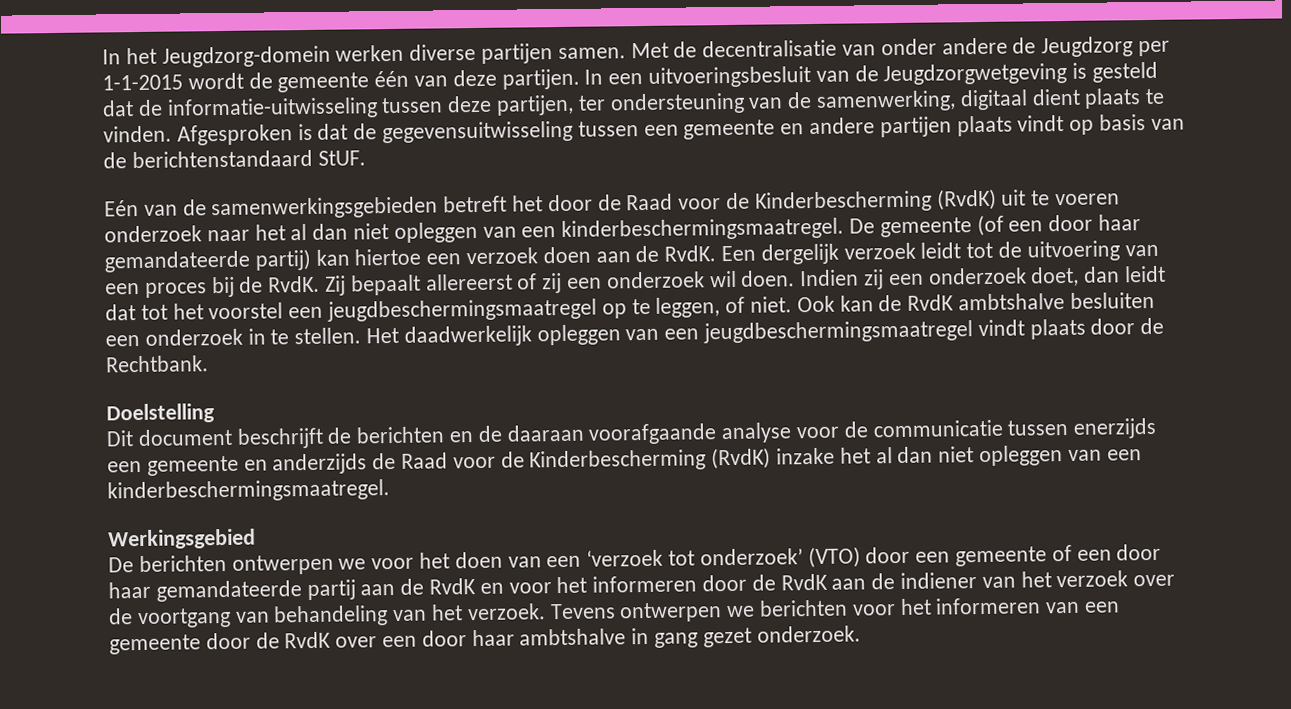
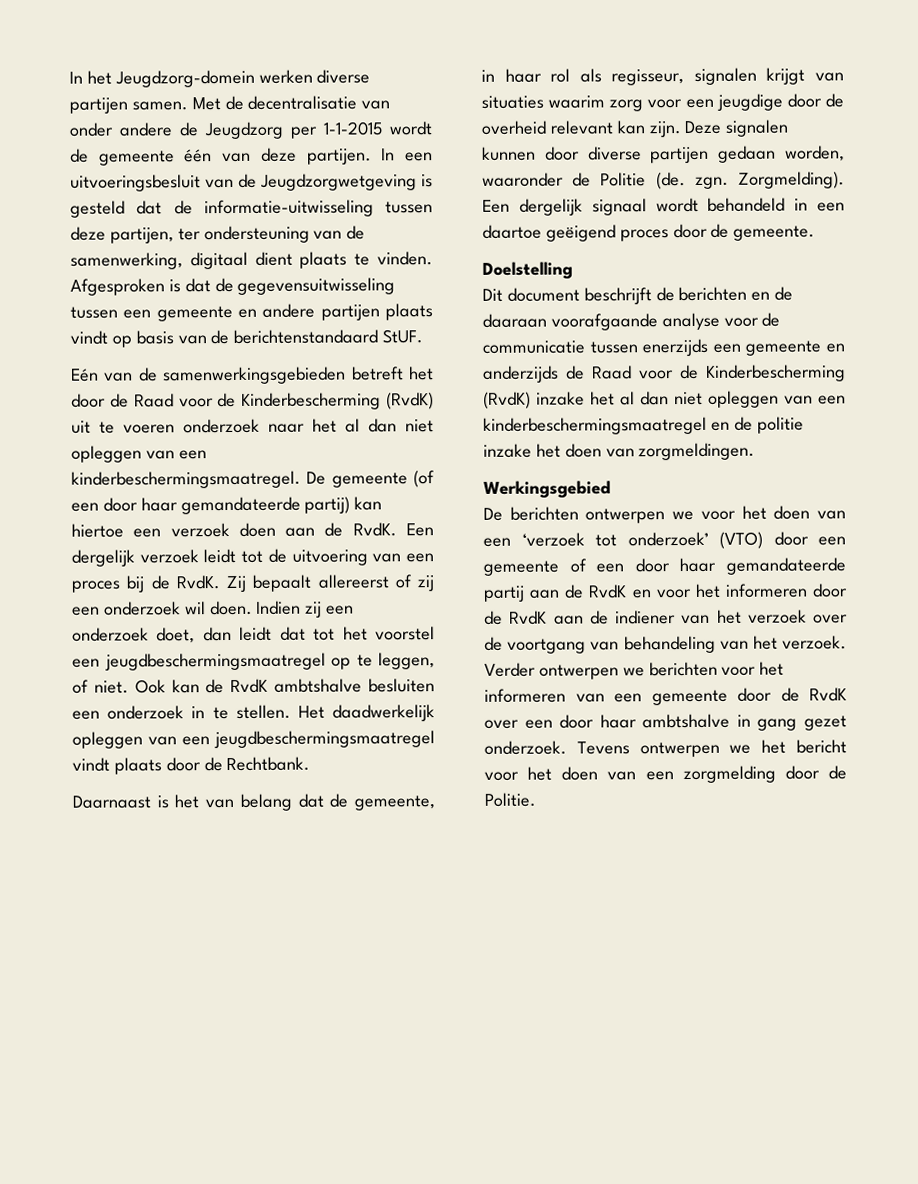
+ Daarnaast is het van belang dat de gemeente, in haar rol als regisseur, signalen krijgt van situaties waarim zorg voor een jeugdige door de overheid relevant kan zijn. Deze signalen kunnen door diverse partijen gedaan worden, waaronder de Politie (de. zgn. Zorgmelding). Een dergelijk signaal wordt behandeld in een daartoe geëigend proces door de gemeente.
- Dit document beschrijft de berichten en de daaraan voorafgaande analyse voor de communicatie tussen enerzijds een gemeente en anderzijds de Raad voor de Kinderbescherming (RvdK) inzake het al dan niet opleggen van een kinderbeschermingsmaatregel.
+ Dit document beschrijft de berichten en de daaraan voorafgaande analyse voor de communicatie tussen enerzijds een gemeente en anderzijds de Raad voor de Kinderbescherming (RvdK) inzake het al dan niet opleggen van een kinderbeschermingsmaatregel en de politie inzake het doen van zorgmeldingen.
- Tevens ontwerpen we berichten voor het informeren van een gemeente door de RvdK over een door haar ambtshalve in gang gezet onderzoek.
+ Verder ontwerpen we berichten voor het informeren van een gemeente door de RvdK over een door haar ambtshalve in gang gezet onderzoek.
+ Tevens ontwerpen we het bericht voor het doen van een zorgmelding door de Politie.

